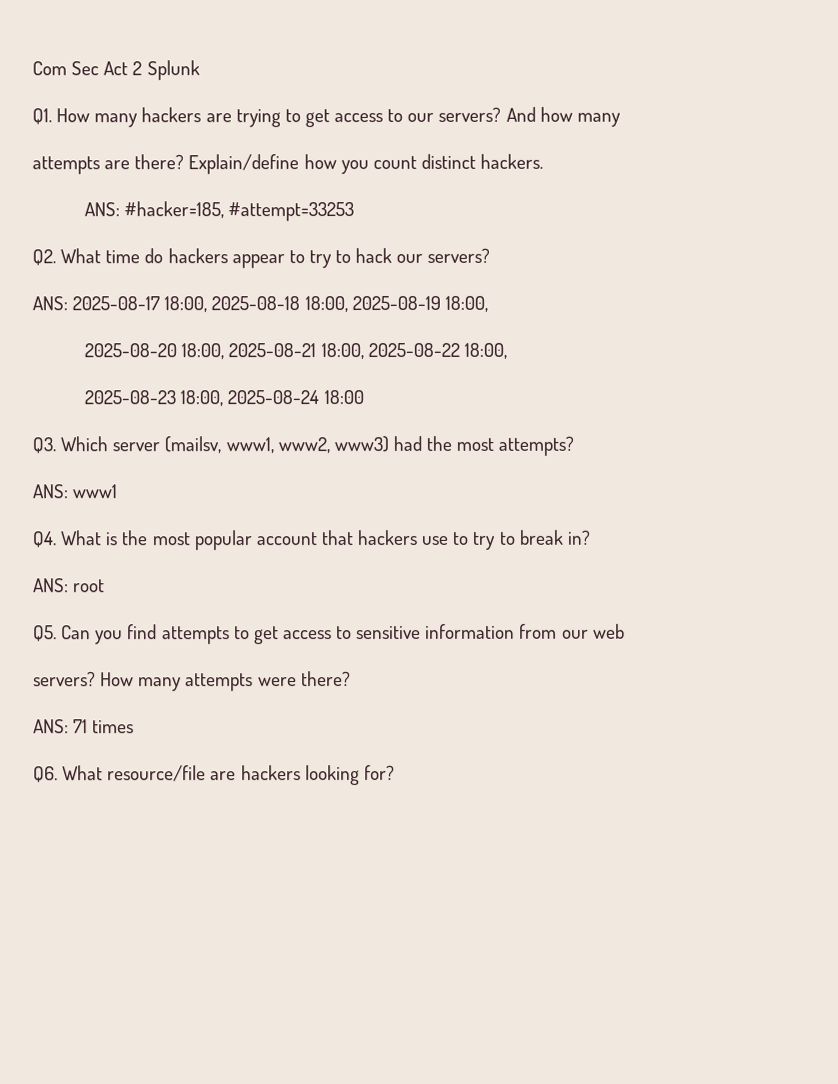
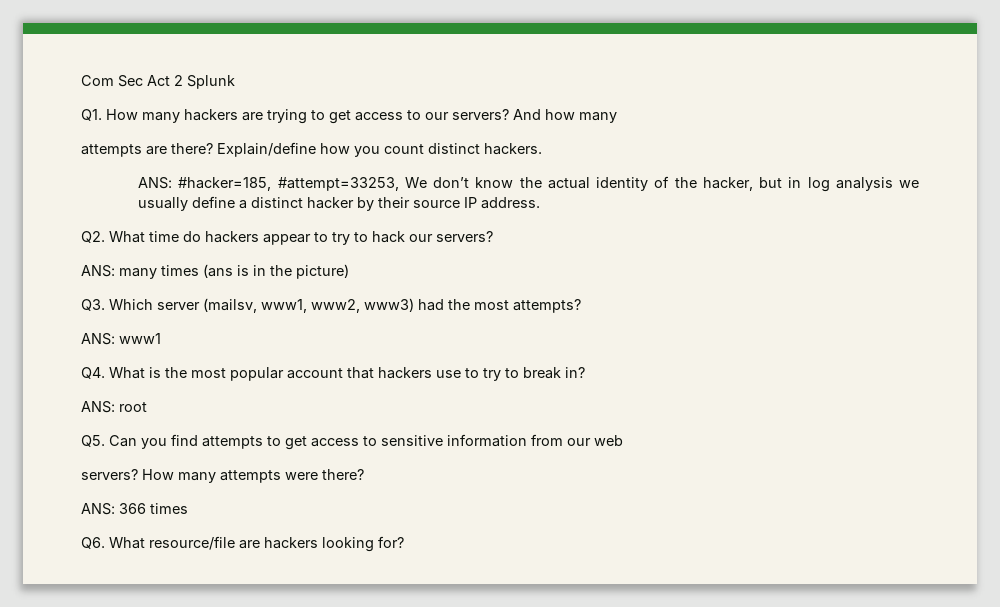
- ANS: #hacker=185, #attempt=33253
+ ANS: #hacker=185, #attempt=33253, We don’t know the actual identity of the hacker, but in log analysis we usually define a distinct hacker by their source IP address.
- ANS: 2025-08-17 18:00, 2025-08-18 18:00, 2025-08-19 18:00,
- 2025-08-20 18:00, 2025-08-21 18:00, 2025-08-22 18:00,
- 2025-08-23 18:00, 2025-08-24 18:00
+ ANS: many times (ans is in the picture)
- ANS: 71 times
+ ANS: 366 times

